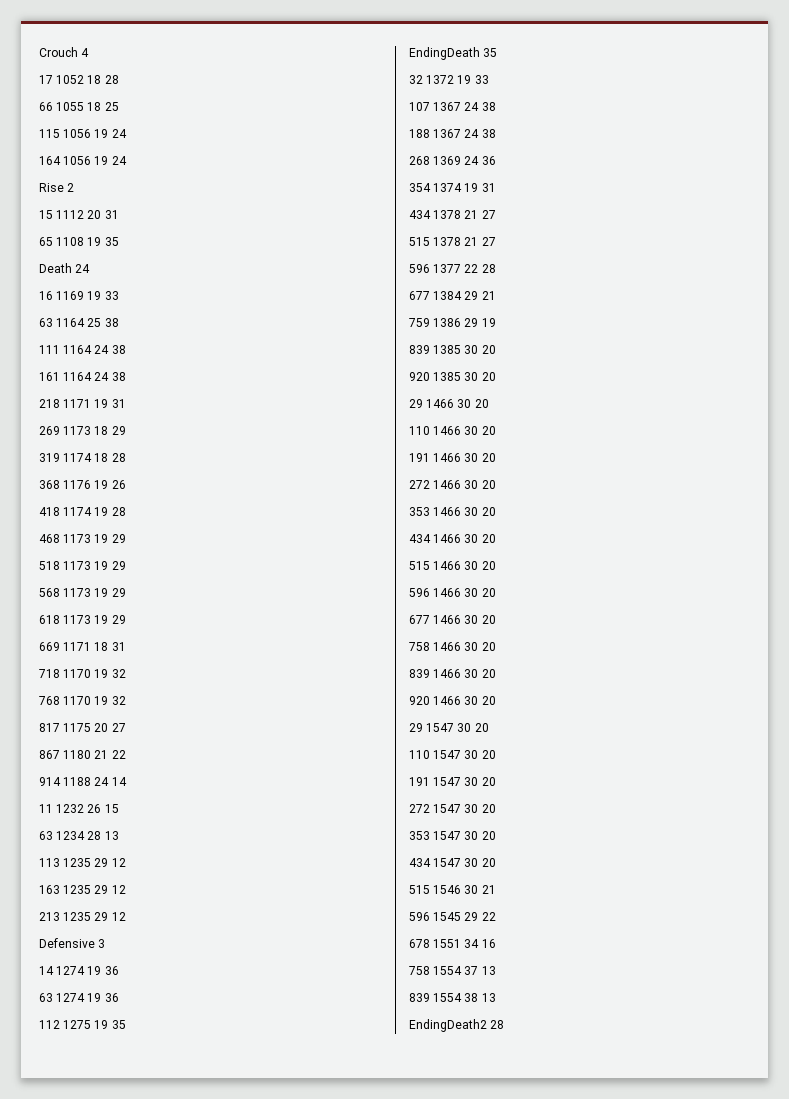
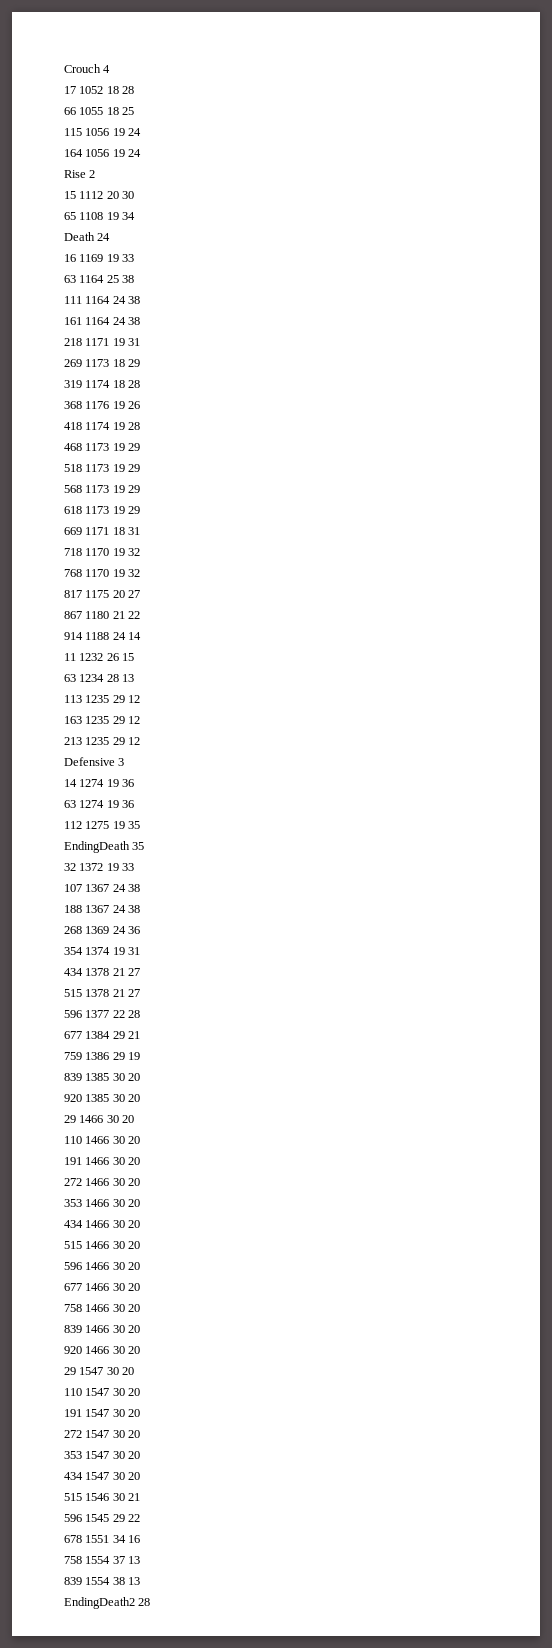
- 15 1112 20 31
+ 15 1112 20 30
- 65 1108 19 35
+ 65 1108 19 34

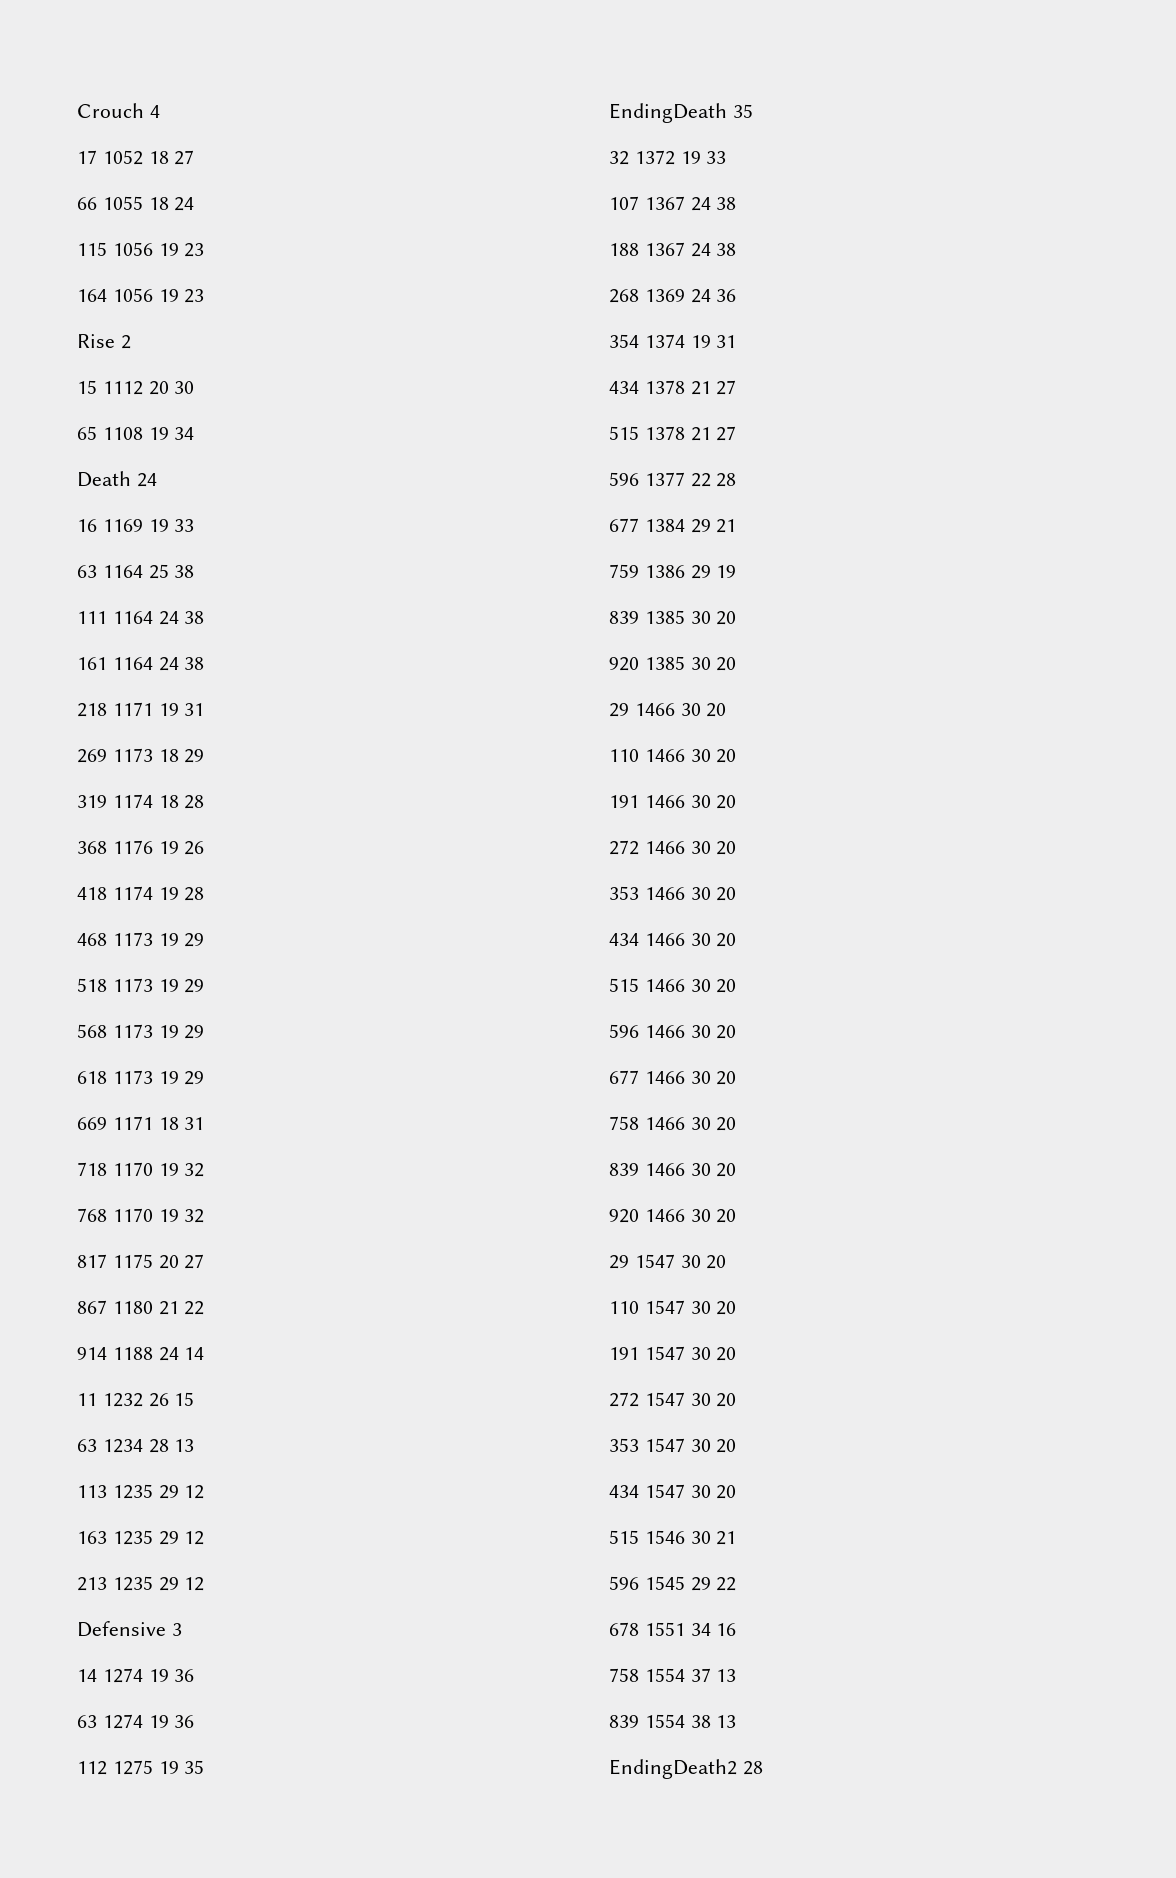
- 17 1052 18 28
+ 17 1052 18 27
- 66 1055 18 25
+ 66 1055 18 24
- 115 1056 19 24
+ 115 1056 19 23
- 164 1056 19 24
+ 164 1056 19 23

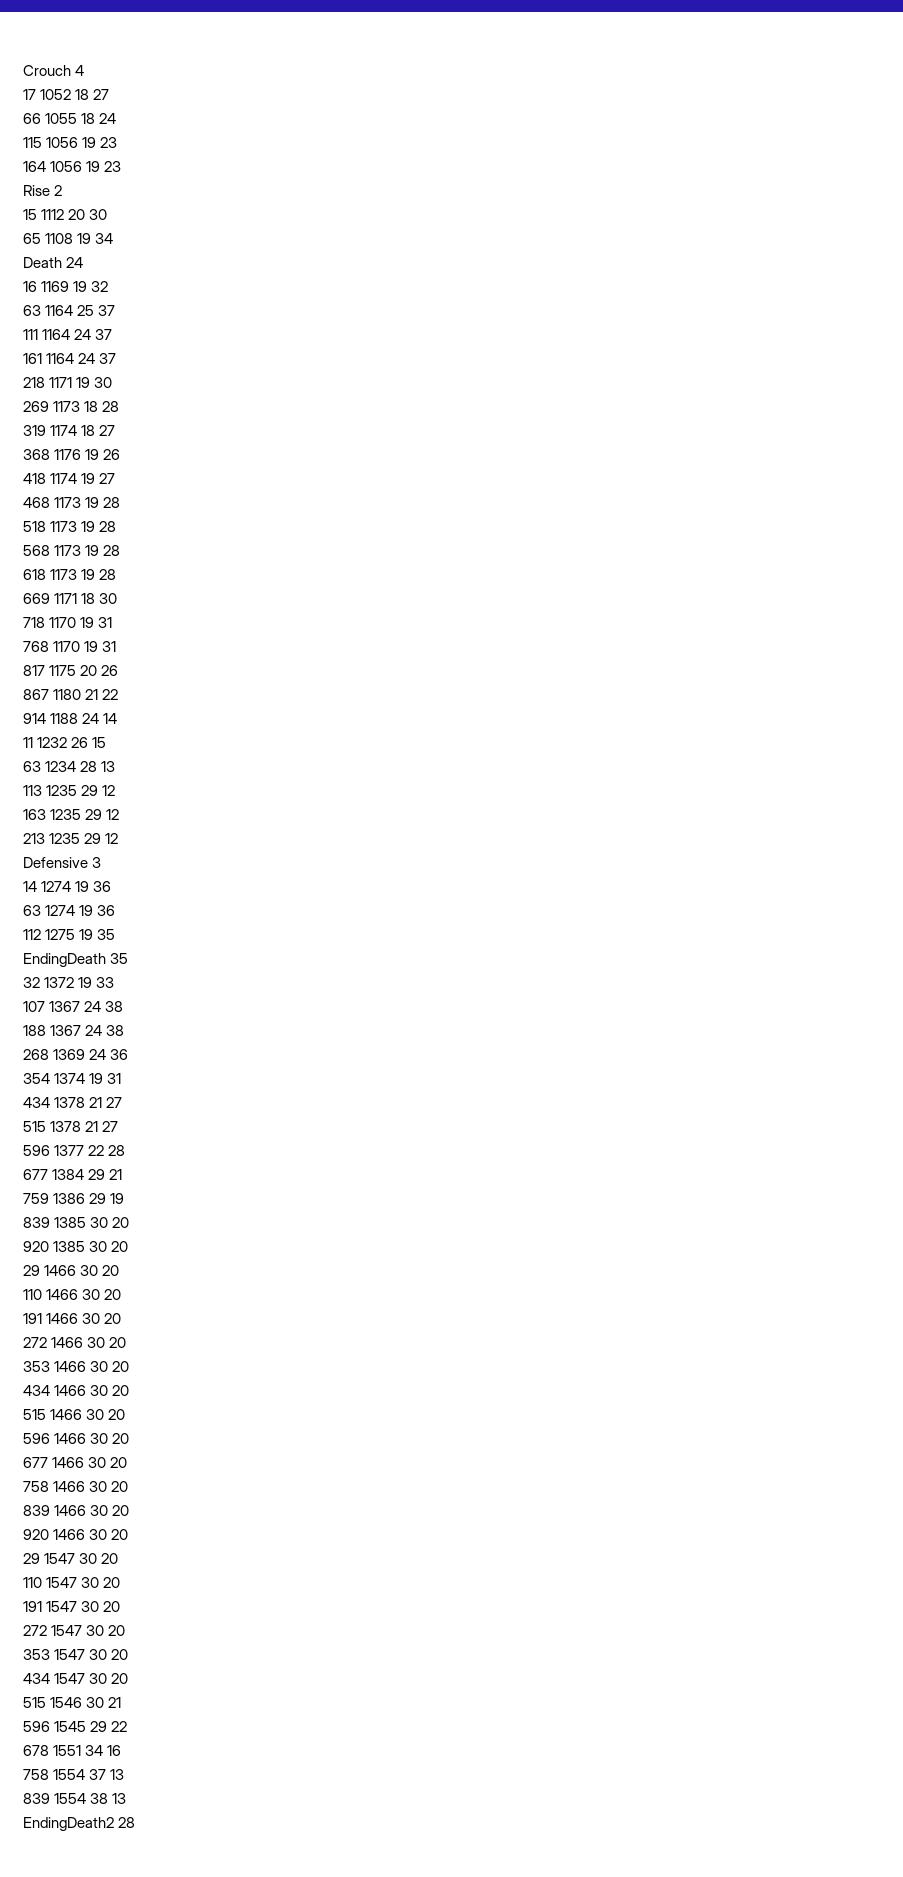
- 16 1169 19 33
+ 16 1169 19 32
- 63 1164 25 38
+ 63 1164 25 37
- 111 1164 24 38
+ 111 1164 24 37
- 161 1164 24 38
+ 161 1164 24 37
- 218 1171 19 31
+ 218 1171 19 30
- 269 1173 18 29
+ 269 1173 18 28
- 319 1174 18 28
+ 319 1174 18 27
- 418 1174 19 28
+ 418 1174 19 27
- 468 1173 19 29
+ 468 1173 19 28
- 518 1173 19 29
+ 518 1173 19 28
- 568 1173 19 29
+ 568 1173 19 28
- 618 1173 19 29
+ 618 1173 19 28
- 669 1171 18 31
+ 669 1171 18 30
- 718 1170 19 32
+ 718 1170 19 31
- 768 1170 19 32
+ 768 1170 19 31
- 817 1175 20 27
+ 817 1175 20 26

